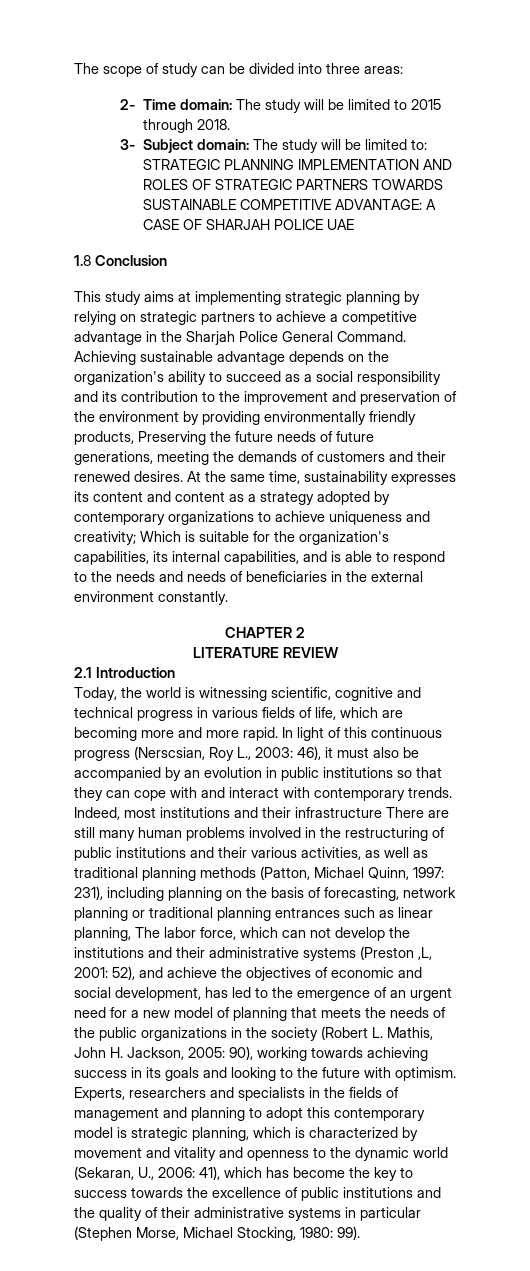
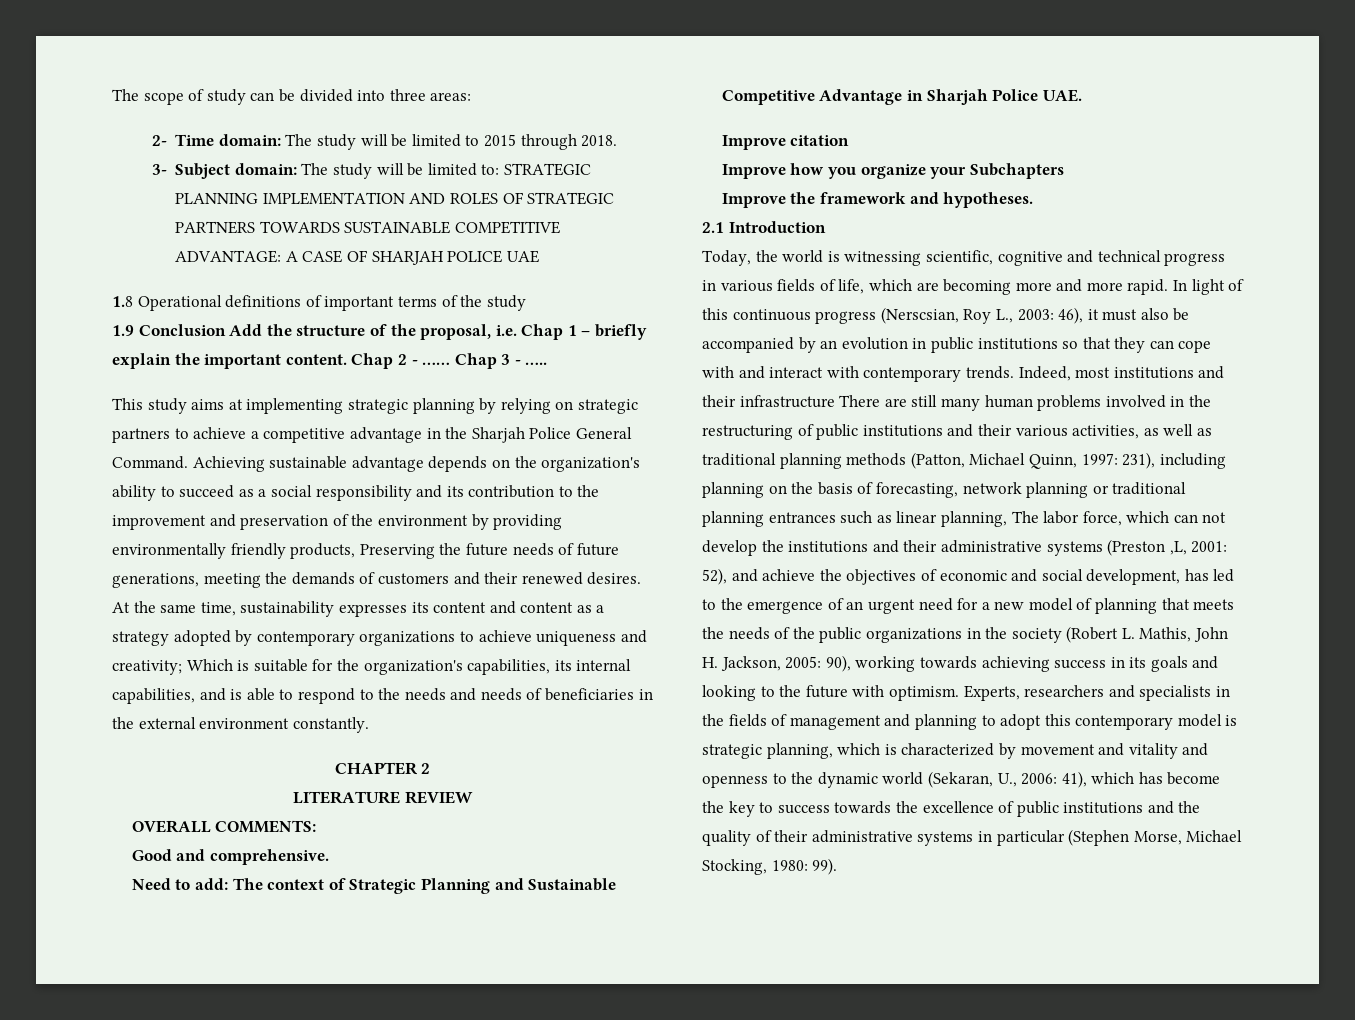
- 1.8 Conclusion
+ 1.8 Operational definitions of important terms of the study
+ 1.9 Conclusion Add the structure of the proposal, i.e. Chap 1 – briefly explain the important content. Chap 2 - …… Chap 3 - …..
+ OVERALL COMMENTS:
+ Good and comprehensive.
+ Need to add: The context of Strategic Planning and Sustainable Competitive Advantage in Sharjah Police UAE.
+ Improve citation
+ Improve how you organize your Subchapters
+ Improve the framework and hypotheses.

